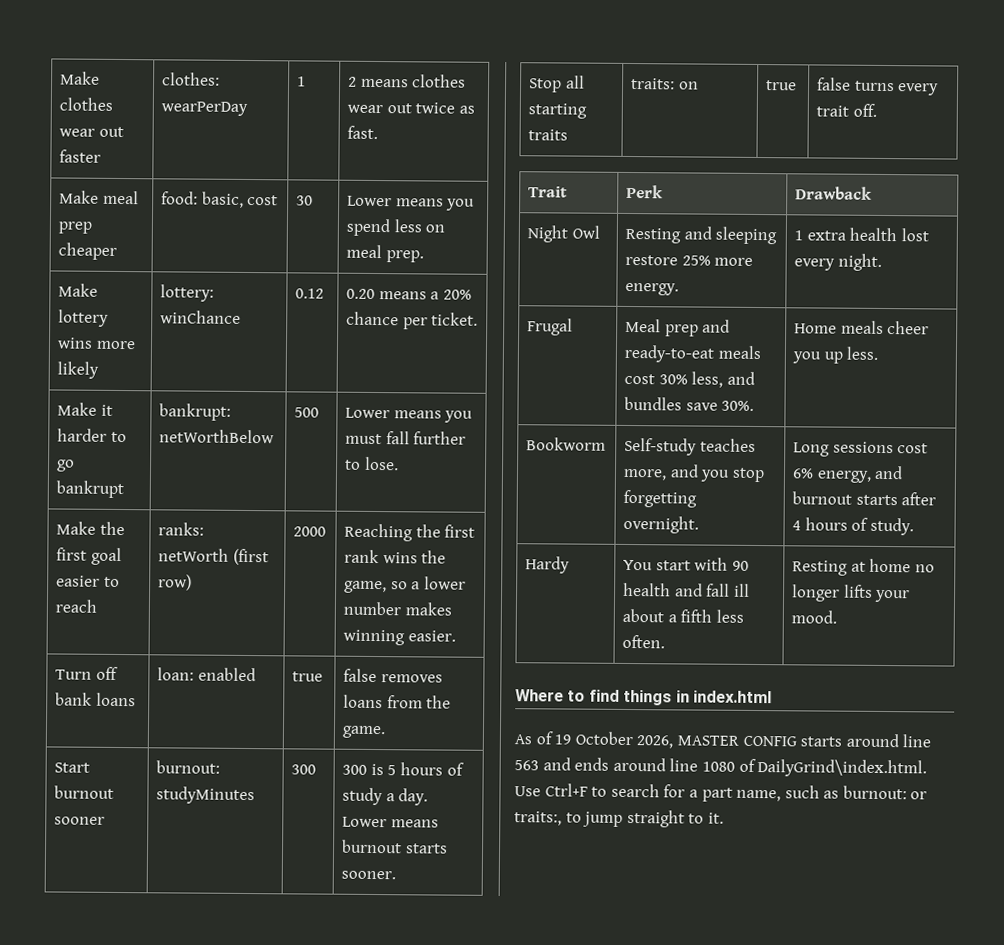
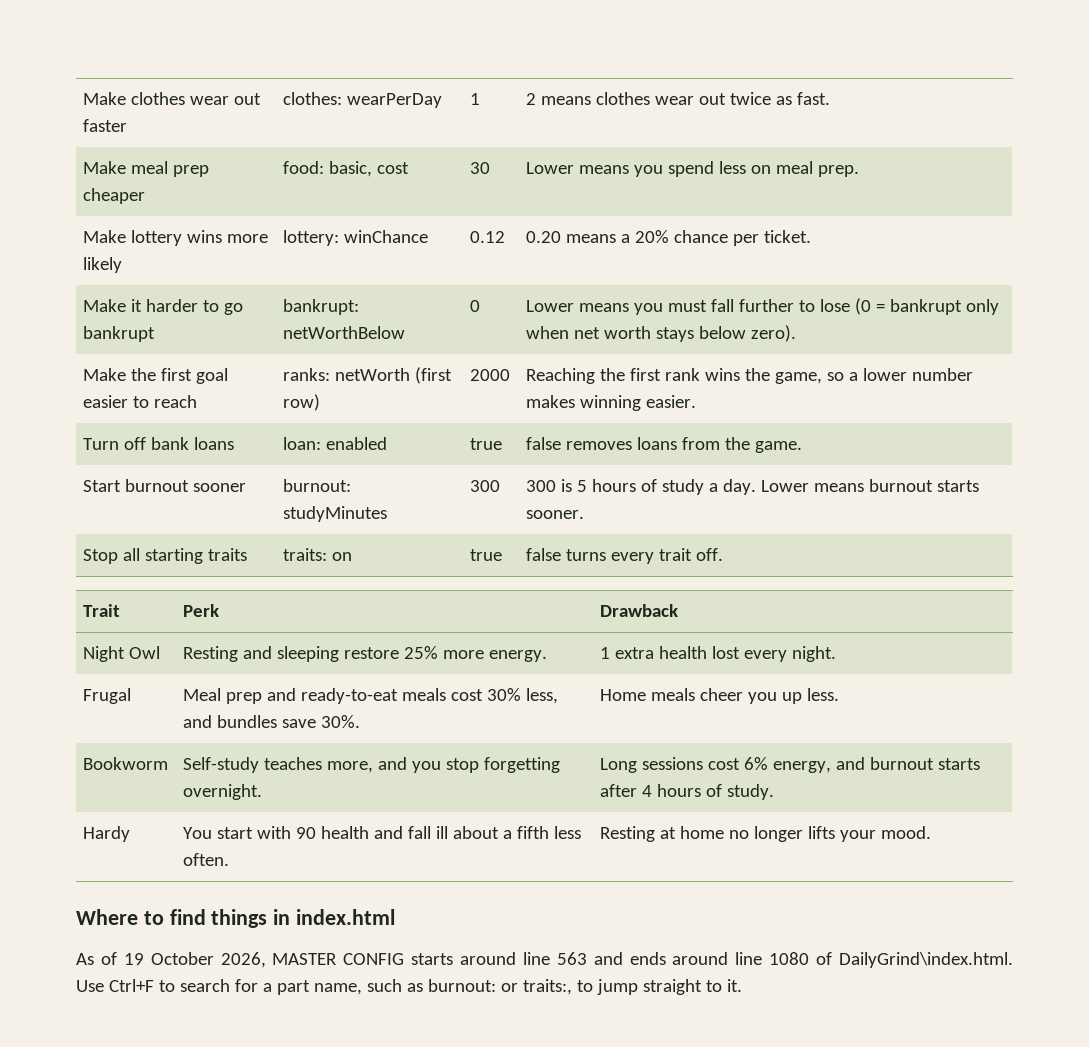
- Make it harder to go bankrupt | bankrupt: netWorthBelow | 500 | Lower means you must fall further to lose.
+ Make it harder to go bankrupt | bankrupt: netWorthBelow | 0 | Lower means you must fall further to lose (0 = bankrupt only when net worth stays below zero).

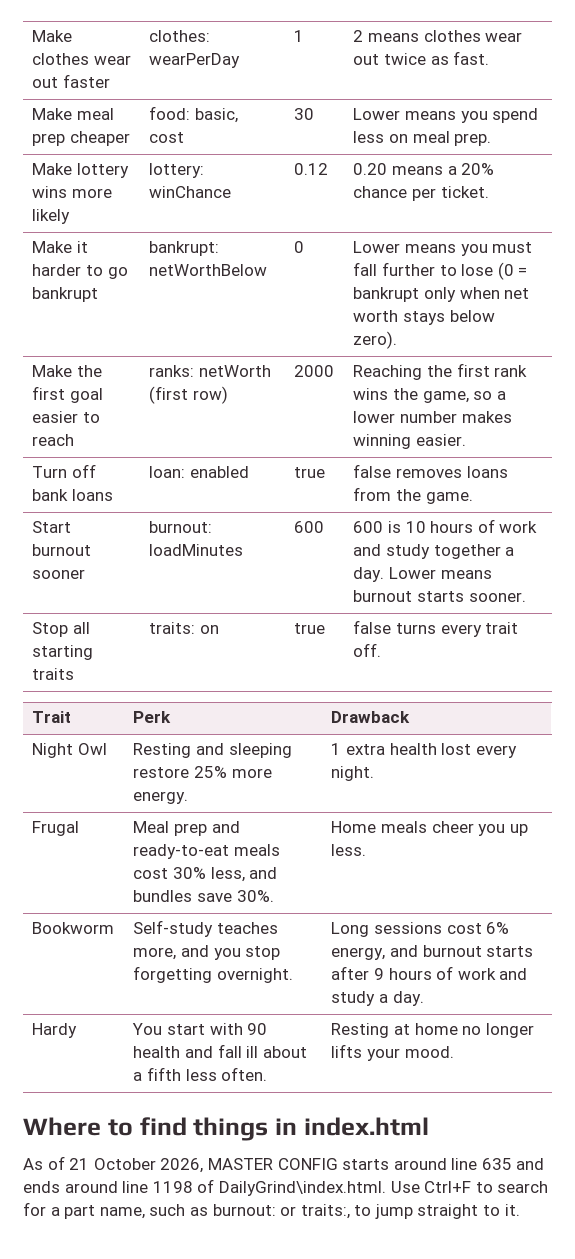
- Start burnout sooner | burnout: studyMinutes | 300 | 300 is 5 hours of study a day. Lower means burnout starts sooner.
+ Start burnout sooner | burnout: loadMinutes | 600 | 600 is 10 hours of work and study together a day. Lower means burnout starts sooner.
- Bookworm | Self-study teaches more, and you stop forgetting overnight. | Long sessions cost 6% energy, and burnout starts after 4 hours of study.
+ Bookworm | Self-study teaches more, and you stop forgetting overnight. | Long sessions cost 6% energy, and burnout starts after 9 hours of work and study a day.
- As of 19 October 2026, MASTER CONFIG starts around line 563 and ends around line 1080 of DailyGrind\index.html. Use Ctrl+F to search for a part name, such as burnout: or traits:, to jump straight to it.
+ As of 21 October 2026, MASTER CONFIG starts around line 635 and ends around line 1198 of DailyGrind\index.html. Use Ctrl+F to search for a part name, such as burnout: or traits:, to jump straight to it.

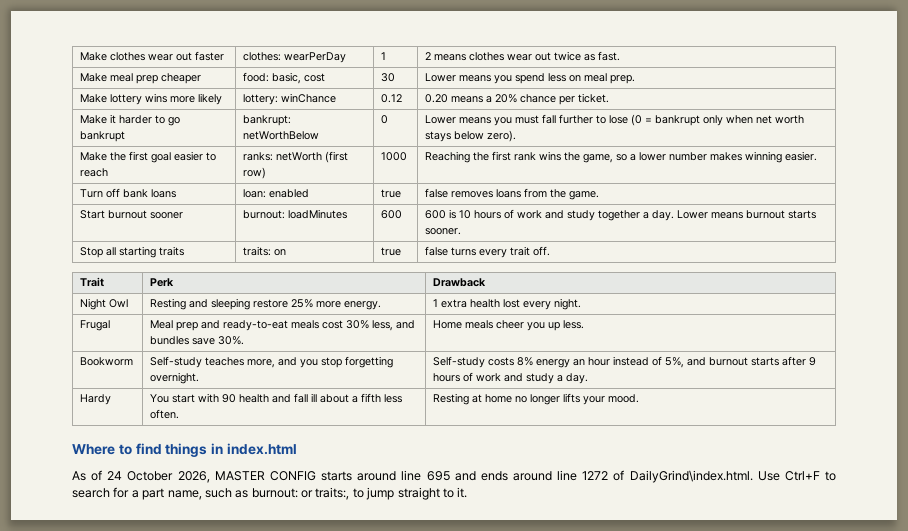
- Make the first goal easier to reach | ranks: netWorth (first row) | 2000 | Reaching the first rank wins the game, so a lower number makes winning easier.
+ Make the first goal easier to reach | ranks: netWorth (first row) | 1000 | Reaching the first rank wins the game, so a lower number makes winning easier.
- Bookworm | Self-study teaches more, and you stop forgetting overnight. | Long sessions cost 6% energy, and burnout starts after 9 hours of work and study a day.
+ Bookworm | Self-study teaches more, and you stop forgetting overnight. | Self-study costs 8% energy an hour instead of 5%, and burnout starts after 9 hours of work and study a day.
- As of 21 October 2026, MASTER CONFIG starts around line 635 and ends around line 1198 of DailyGrind\index.html. Use Ctrl+F to search for a part name, such as burnout: or traits:, to jump straight to it.
+ As of 24 October 2026, MASTER CONFIG starts around line 695 and ends around line 1272 of DailyGrind\index.html. Use Ctrl+F to search for a part name, such as burnout: or traits:, to jump straight to it.

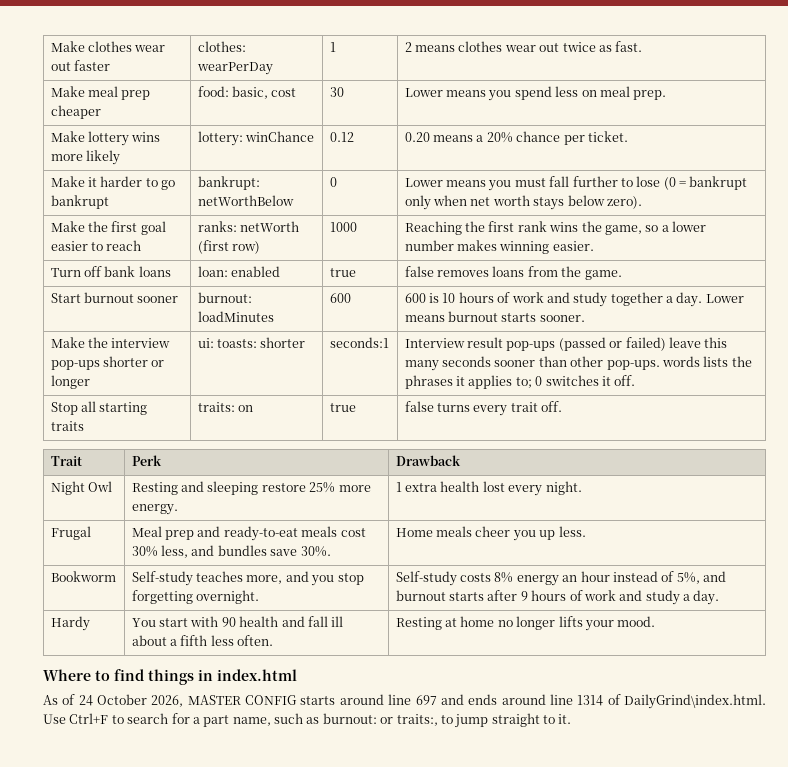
+ Make the interview pop-ups shorter or longer | ui: toasts: shorter | seconds:1 | Interview result pop-ups (passed or failed) leave this many seconds sooner than other pop-ups. words lists the phrases it applies to; 0 switches it off.
- As of 24 October 2026, MASTER CONFIG starts around line 695 and ends around line 1272 of DailyGrind\index.html. Use Ctrl+F to search for a part name, such as burnout: or traits:, to jump straight to it.
+ As of 24 October 2026, MASTER CONFIG starts around line 697 and ends around line 1314 of DailyGrind\index.html. Use Ctrl+F to search for a part name, such as burnout: or traits:, to jump straight to it.

